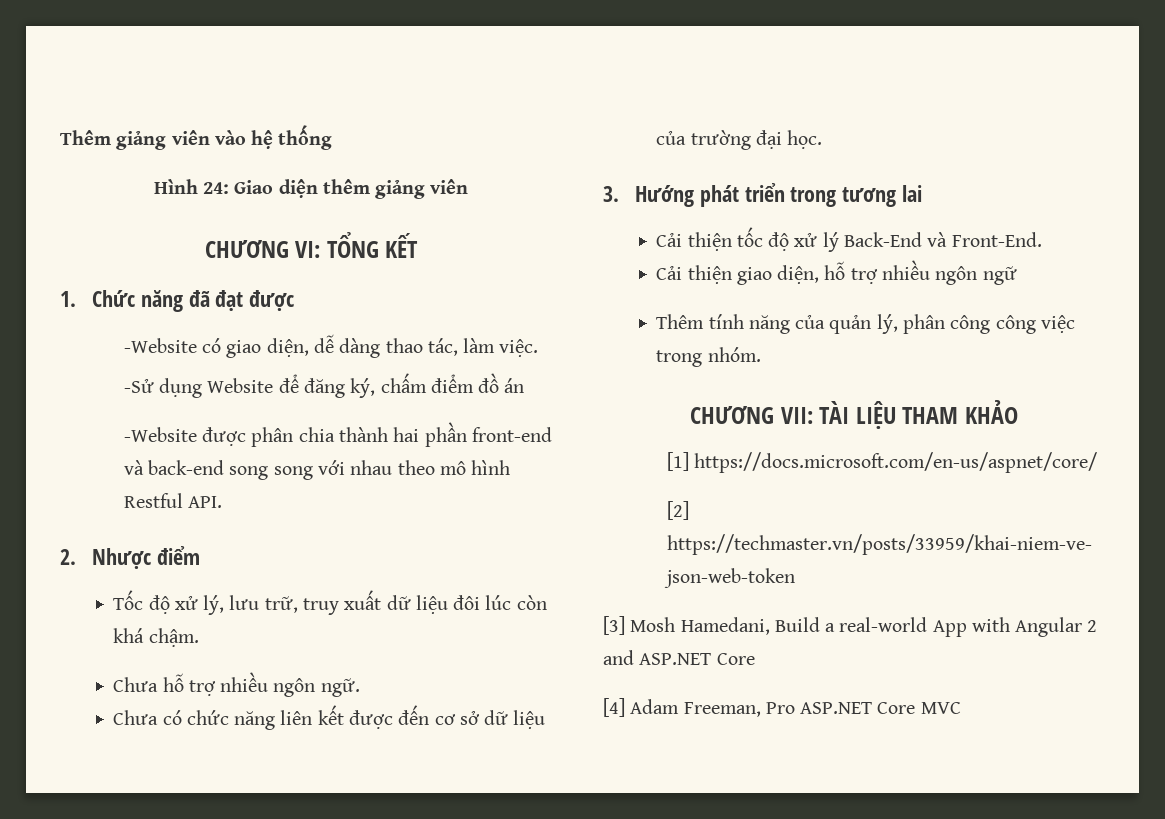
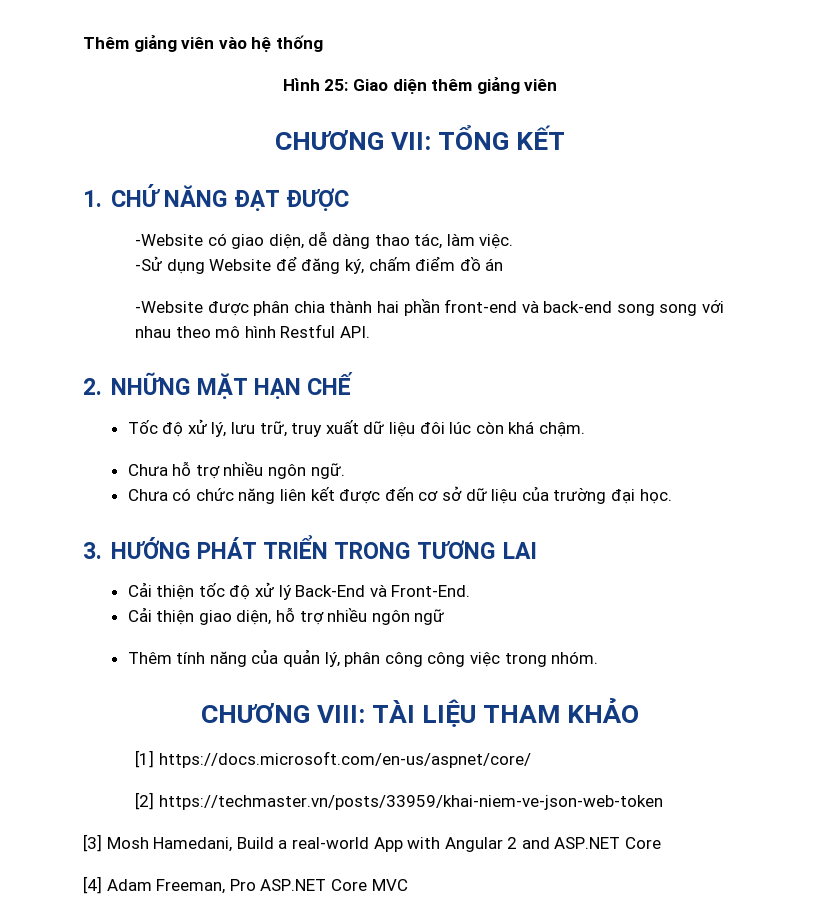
- Hình 24: Giao diện thêm giảng viên
+ Hình 25: Giao diện thêm giảng viên
- CHƯƠNG VI: TỔNG KẾT
+ CHƯƠNG VII: TỔNG KẾT
- 1. Chức năng đã đạt được
+ 1. CHỨ NĂNG ĐẠT ĐƯỢC
- 2. Nhược điểm
+ 2. NHỮNG MẶT HẠN CHẾ
- 3. Hướng phát triển trong tương lai
+ 3. HƯỚNG PHÁT TRIỂN TRONG TƯƠNG LAI
- CHƯƠNG VII: TÀI LIỆU THAM KHẢO
+ CHƯƠNG VIII: TÀI LIỆU THAM KHẢO

